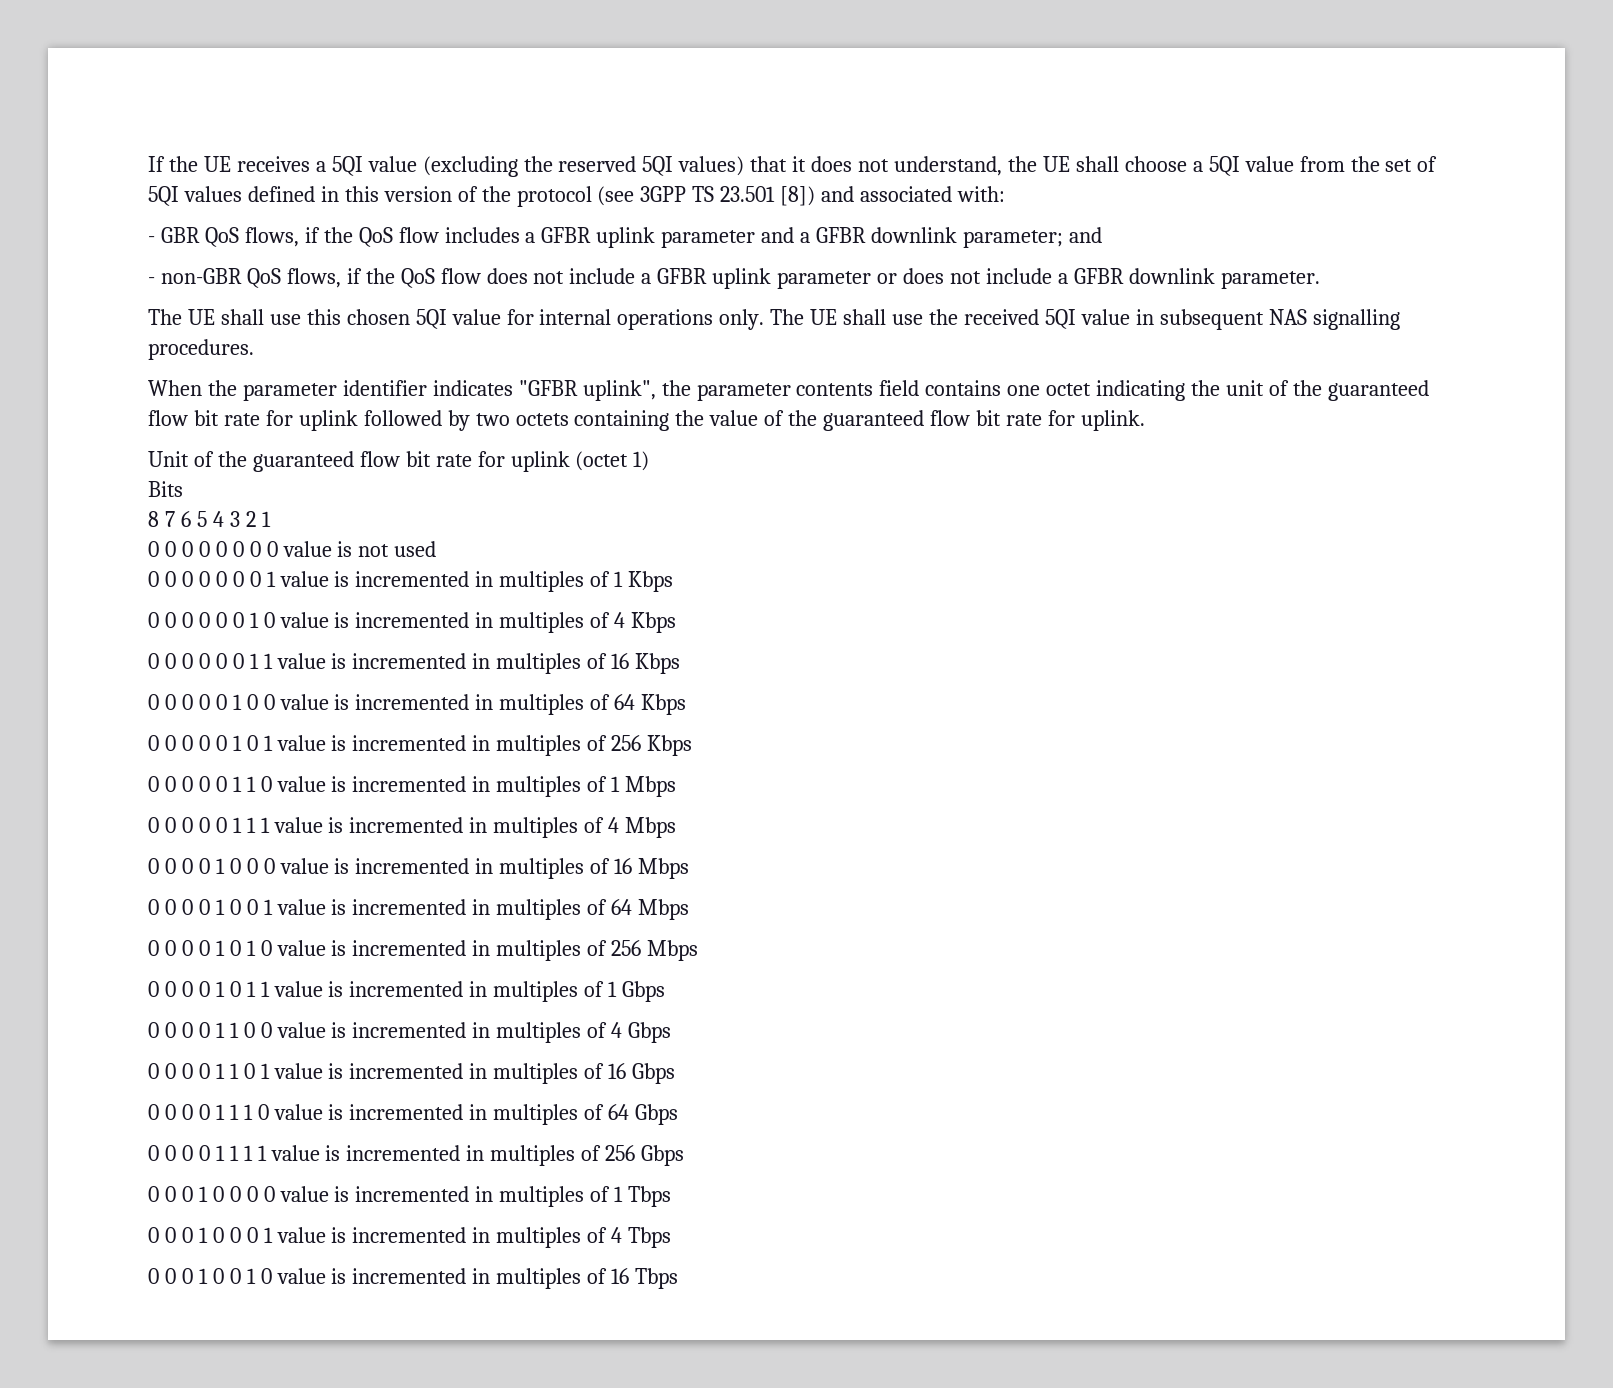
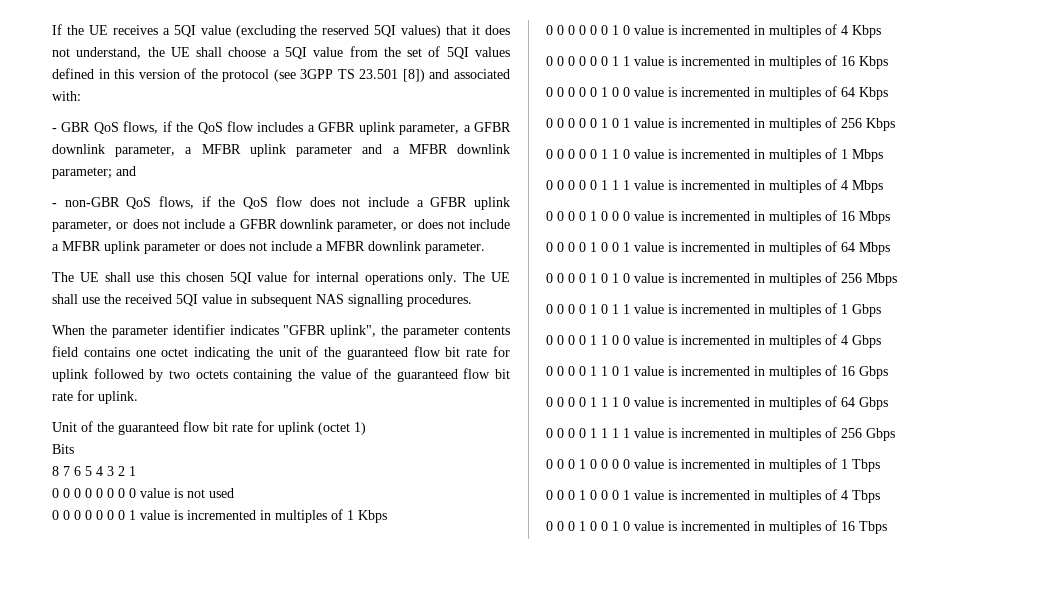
- - GBR QoS flows, if the QoS flow includes a GFBR uplink parameter and a GFBR downlink parameter; and
+ - GBR QoS flows, if the QoS flow includes a GFBR uplink parameter, a GFBR downlink parameter, a MFBR uplink parameter and a MFBR downlink parameter; and
- - non-GBR QoS flows, if the QoS flow does not include a GFBR uplink parameter or does not include a GFBR downlink parameter.
+ - non-GBR QoS flows, if the QoS flow does not include a GFBR uplink parameter, or does not include a GFBR downlink parameter, or does not include a MFBR uplink parameter or does not include a MFBR downlink parameter.

